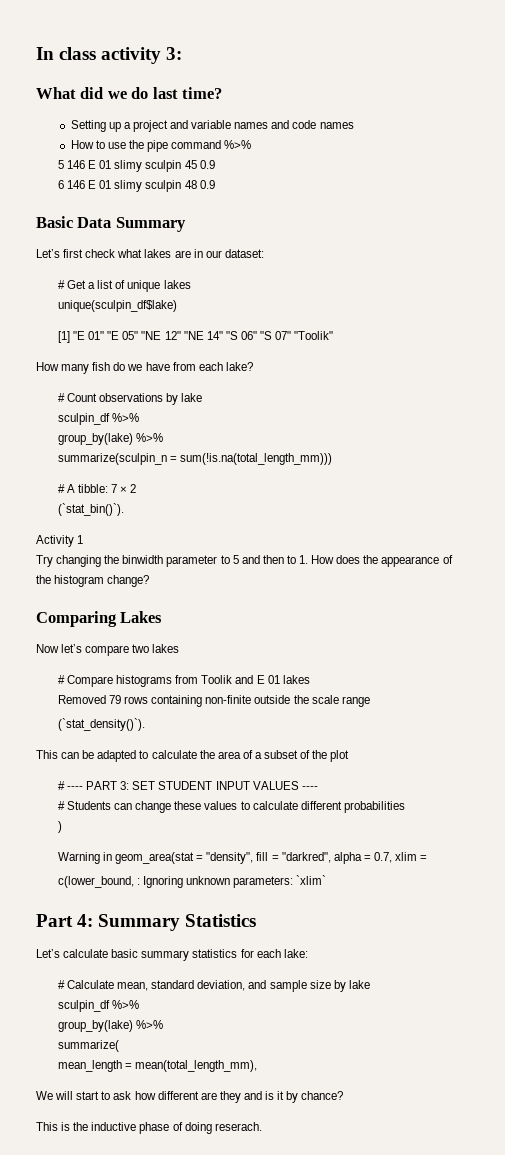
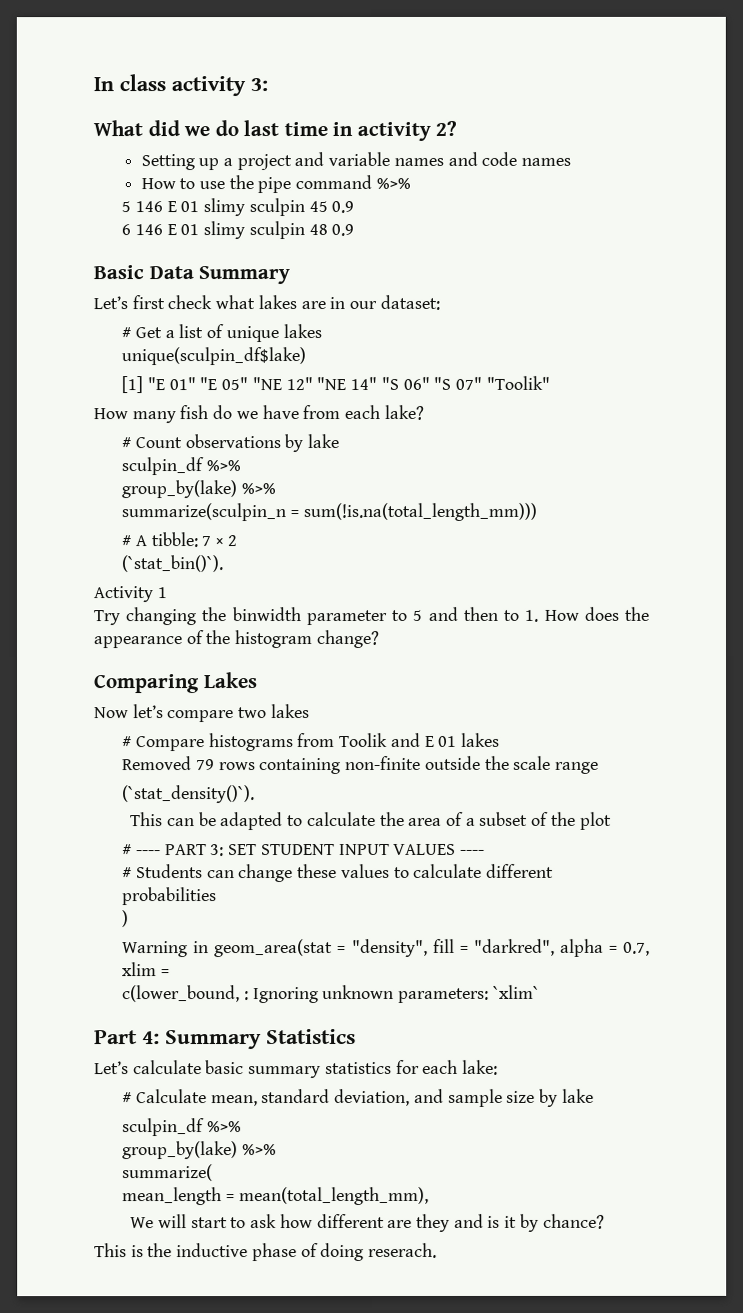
- What did we do last time?
+ What did we do last time in activity 2?

